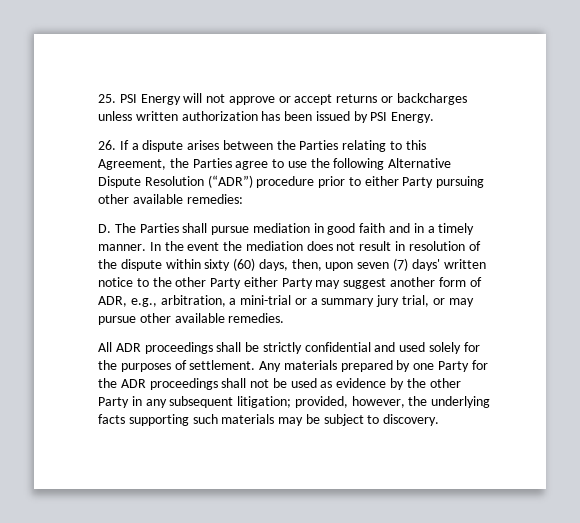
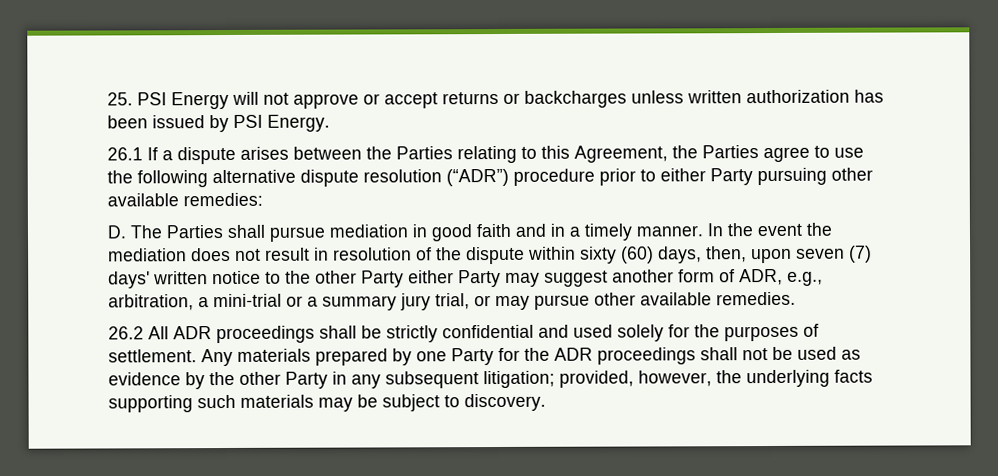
- 26. If a dispute arises between the Parties relating to this Agreement, the Parties agree to use the following Alternative Dispute Resolution (“ADR”) procedure prior to either Party pursuing other available remedies:
+ 26.1 If a dispute arises between the Parties relating to this Agreement, the Parties agree to use the following alternative dispute resolution (“ADR”) procedure prior to either Party pursuing other available remedies:
- All ADR proceedings shall be strictly confidential and used solely for the purposes of settlement.
+ 26.2 All ADR proceedings shall be strictly confidential and used solely for the purposes of settlement.

